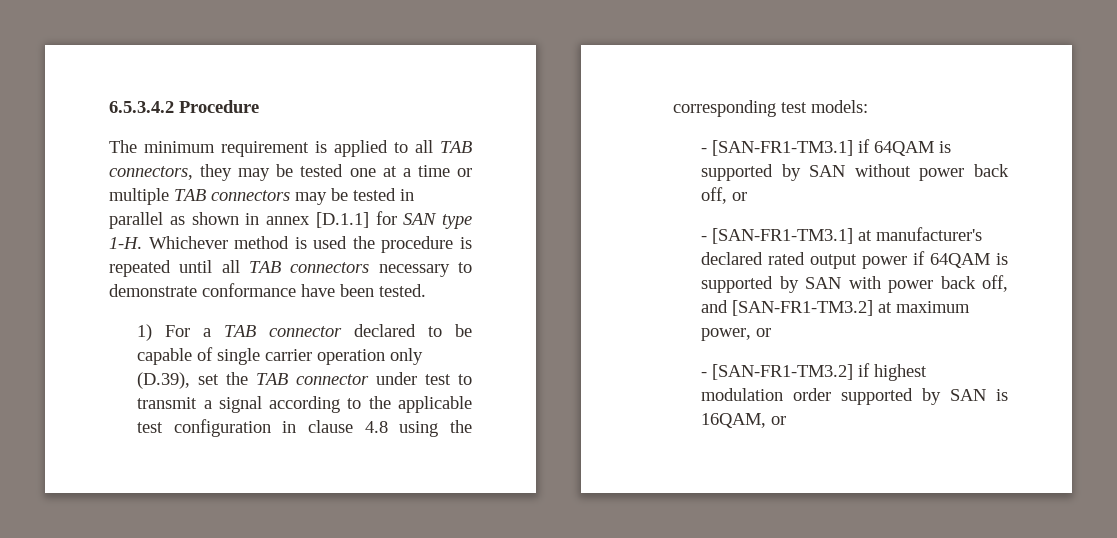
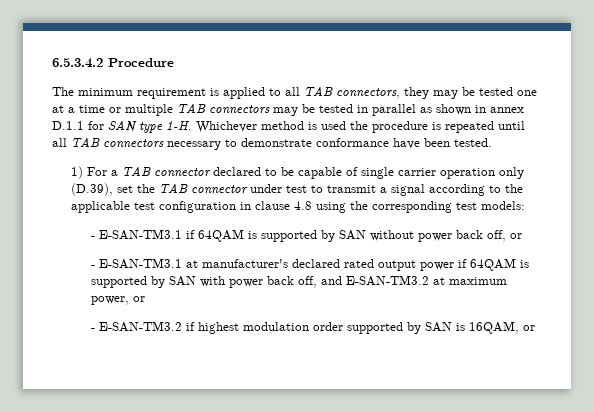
- The minimum requirement is applied to all TAB connectors, they may be tested one at a time or multiple TAB connectors may be tested in parallel as shown in annex [D.1.1] for SAN type 1-H.
+ The minimum requirement is applied to all TAB connectors, they may be tested one at a time or multiple TAB connectors may be tested in parallel as shown in annex D.1.1 for SAN type 1-H.
- - [SAN-FR1-TM3.1] if 64QAM is supported by SAN without power back off, or
+ - E-SAN-TM3.1 if 64QAM is supported by SAN without power back off, or
- - [SAN-FR1-TM3.1] at manufacturer's declared rated output power if 64QAM is supported by SAN with power back off, and [SAN-FR1-TM3.2] at maximum power, or
+ - E-SAN-TM3.1 at manufacturer's declared rated output power if 64QAM is supported by SAN with power back off, and E-SAN-TM3.2 at maximum power, or
- - [SAN-FR1-TM3.2] if highest modulation order supported by SAN is 16QAM, or
+ - E-SAN-TM3.2 if highest modulation order supported by SAN is 16QAM, or

